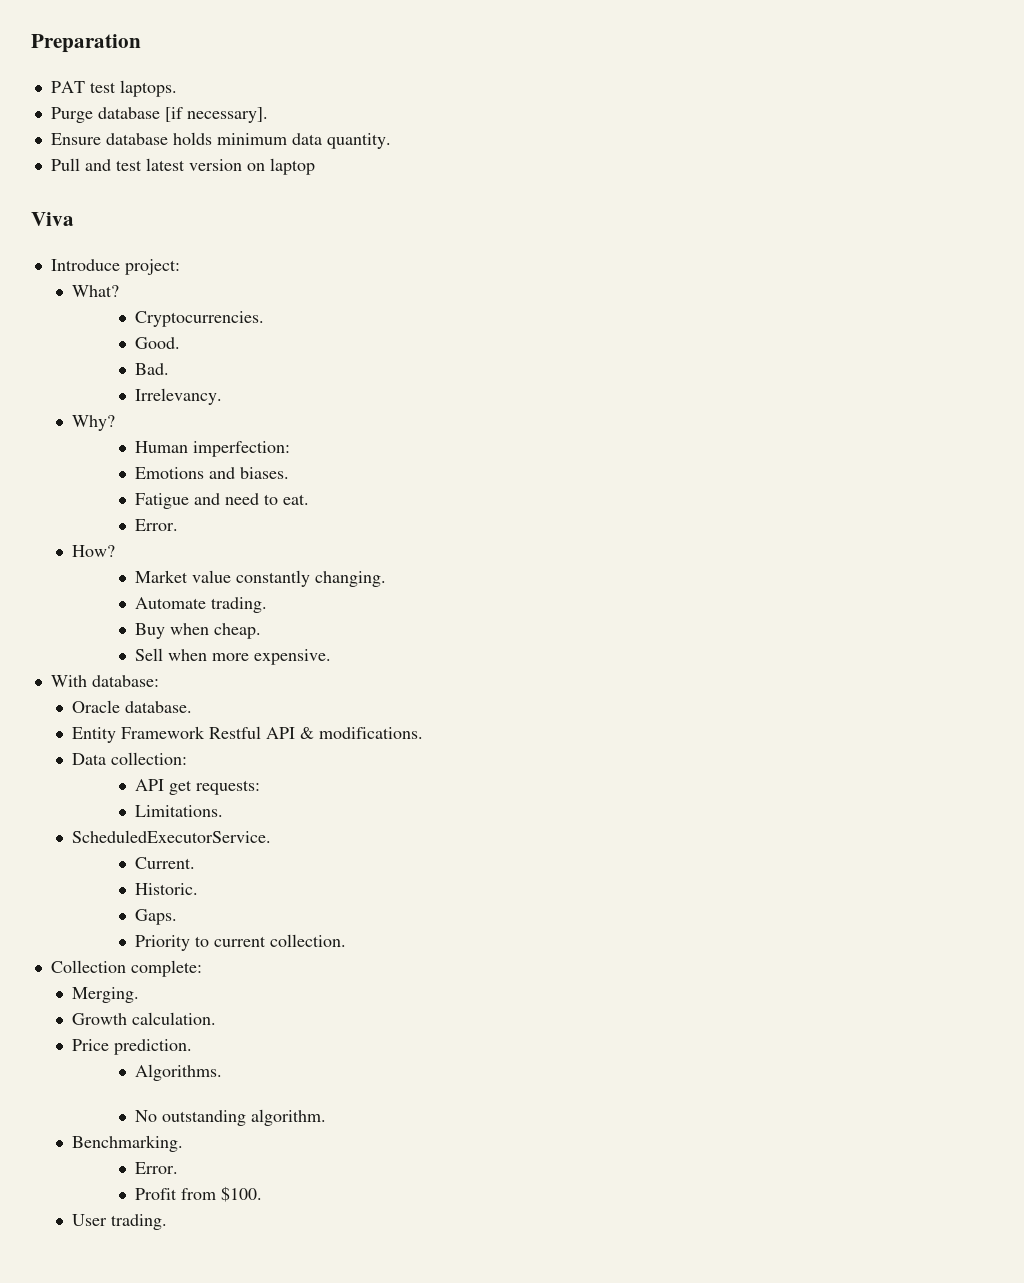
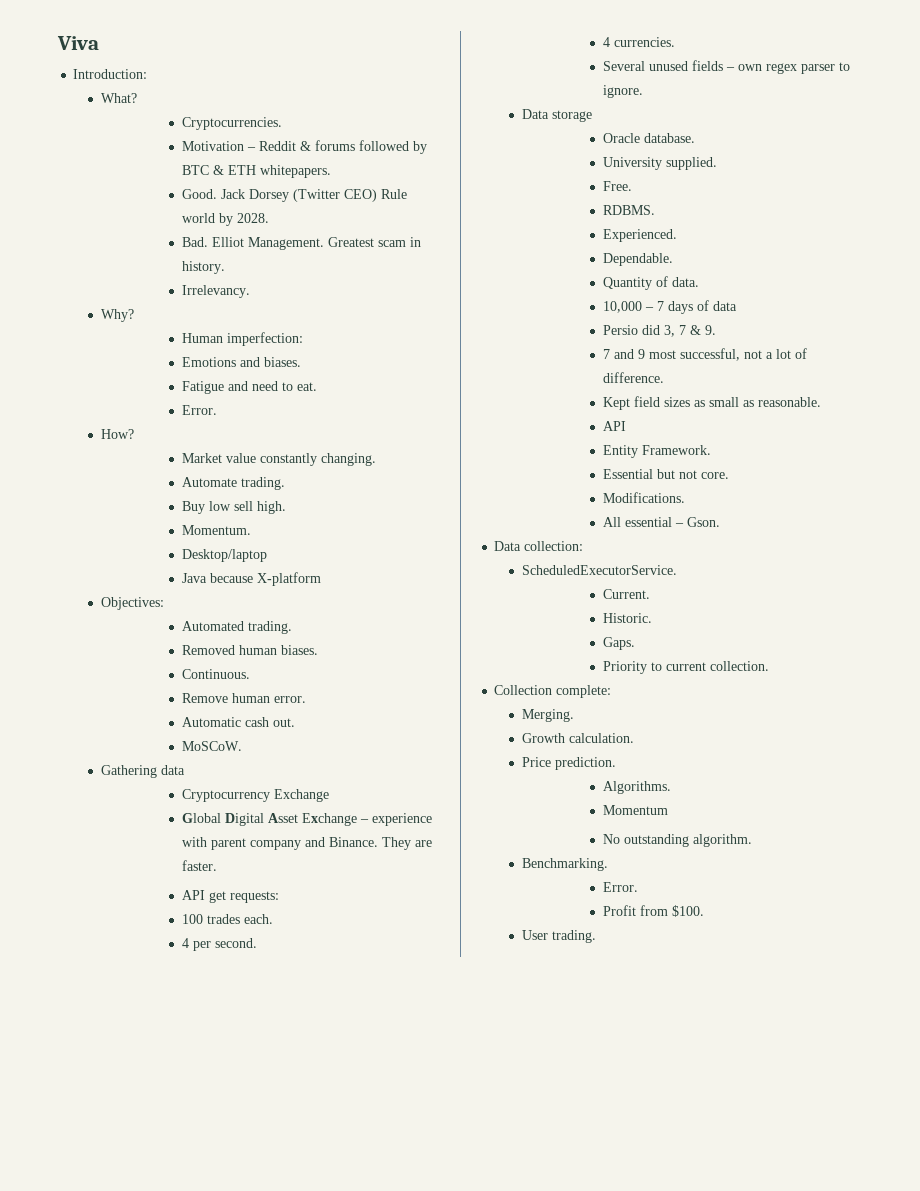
- Preparation
- PAT test laptops.
- Purge database [if necessary].
- Ensure database holds minimum data quantity.
- Pull and test latest version on laptop
- Introduce project:
+ Introduction:
- Good.
- Bad.
+ Motivation – Reddit & forums followed by BTC & ETH whitepapers.
+ Good. Jack Dorsey (Twitter CEO) Rule world by 2028.
+ Bad. Elliot Management. Greatest scam in history.
- Buy when cheap.
- Sell when more expensive.
- With database:
+ Buy low sell high.
+ Momentum.
+ Desktop/laptop
+ Java because X-platform
+ Objectives:
+ Automated trading.
+ Removed human biases.
+ Continuous.
+ Remove human error.
+ Automatic cash out.
+ MoSCoW.
+ Gathering data
+ Cryptocurrency Exchange
+ Global Digital Asset Exchange – experience with parent company and Binance. They are faster.
+ API get requests:
+ 100 trades each.
+ 4 per second.
+ 4 currencies.
+ Several unused fields – own regex parser to ignore.
+ Data storage
  Oracle database.
- Entity Framework Restful API & modifications.
+ University supplied.
+ Free.
+ RDBMS.
+ Experienced.
+ Dependable.
+ Quantity of data.
+ 10,000 – 7 days of data
+ Persio did 3, 7 & 9.
+ 7 and 9 most successful, not a lot of difference.
+ Kept field sizes as small as reasonable.
+ API
+ Entity Framework.
+ Essential but not core.
+ Modifications.
+ All essential – Gson.
  Data collection:
- API get requests:
- Limitations.
+ Momentum

